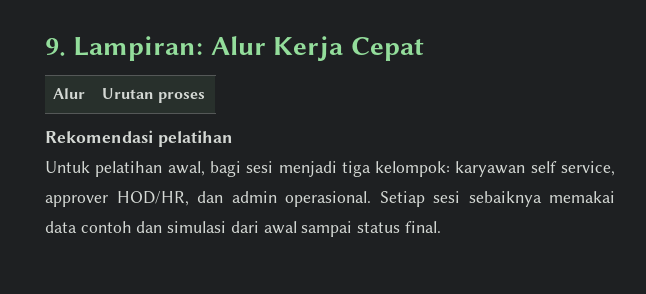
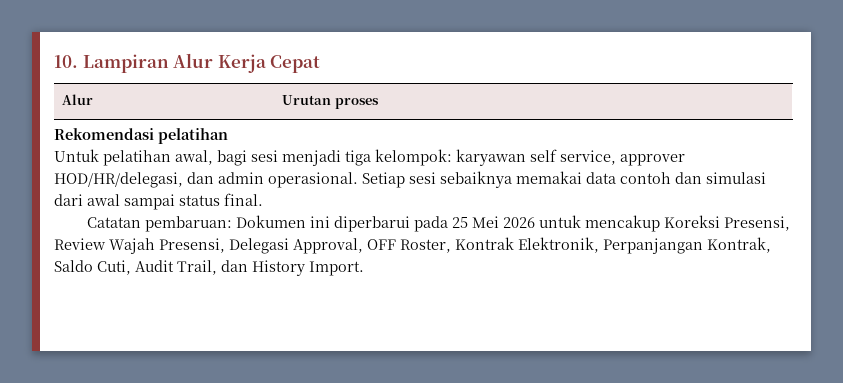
- 9. Lampiran: Alur Kerja Cepat
+ 10. Lampiran Alur Kerja Cepat
- Untuk pelatihan awal, bagi sesi menjadi tiga kelompok: karyawan self service, approver HOD/HR, dan admin operasional.
+ Untuk pelatihan awal, bagi sesi menjadi tiga kelompok: karyawan self service, approver HOD/HR/delegasi, dan admin operasional.
+ Catatan pembaruan: Dokumen ini diperbarui pada 25 Mei 2026 untuk mencakup Koreksi Presensi, Review Wajah Presensi, Delegasi Approval, OFF Roster, Kontrak Elektronik, Perpanjangan Kontrak, Saldo Cuti, Audit Trail, dan History Import.

